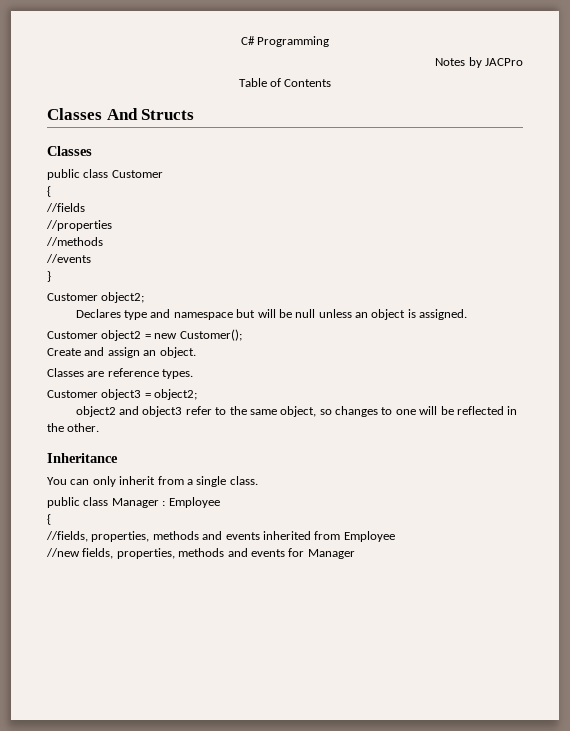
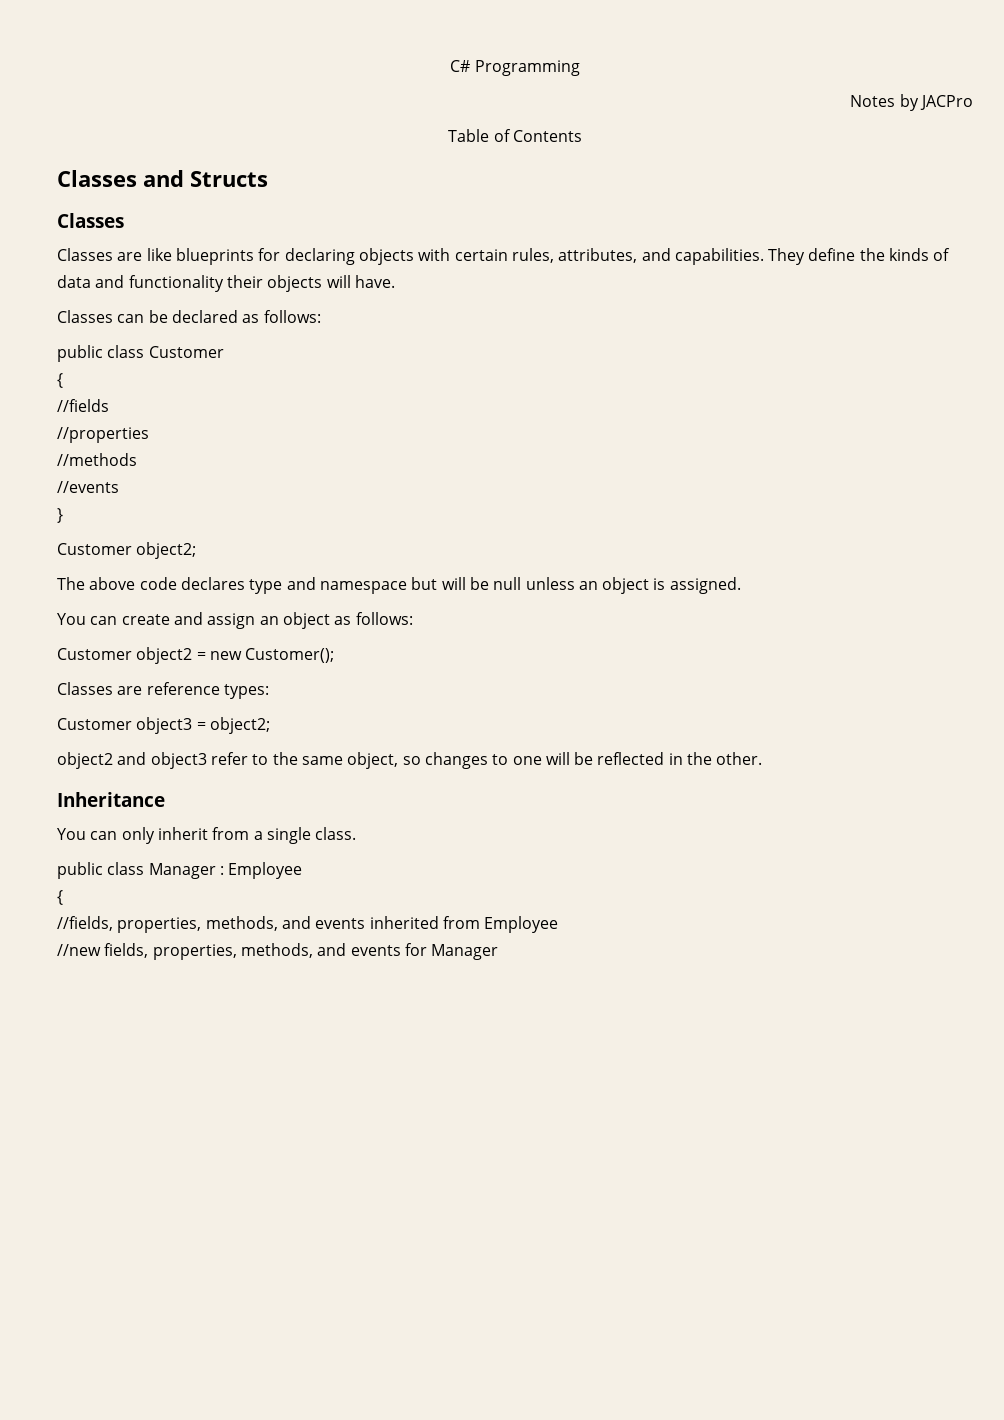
- Classes And Structs
+ Classes and Structs
+ Classes are like blueprints for declaring objects with certain rules, attributes, and capabilities. They define the kinds of data and functionality their objects will have.
+ Classes can be declared as follows:
- Declares type and namespace but will be null unless an object is assigned.
+ The above code declares type and namespace but will be null unless an object is assigned.
+ You can create and assign an object as follows:
- Create and assign an object.
- Classes are reference types.
+ Classes are reference types:
- //fields, properties, methods and events inherited from Employee
+ //fields, properties, methods, and events inherited from Employee
- //new fields, properties, methods and events for Manager
+ //new fields, properties, methods, and events for Manager

